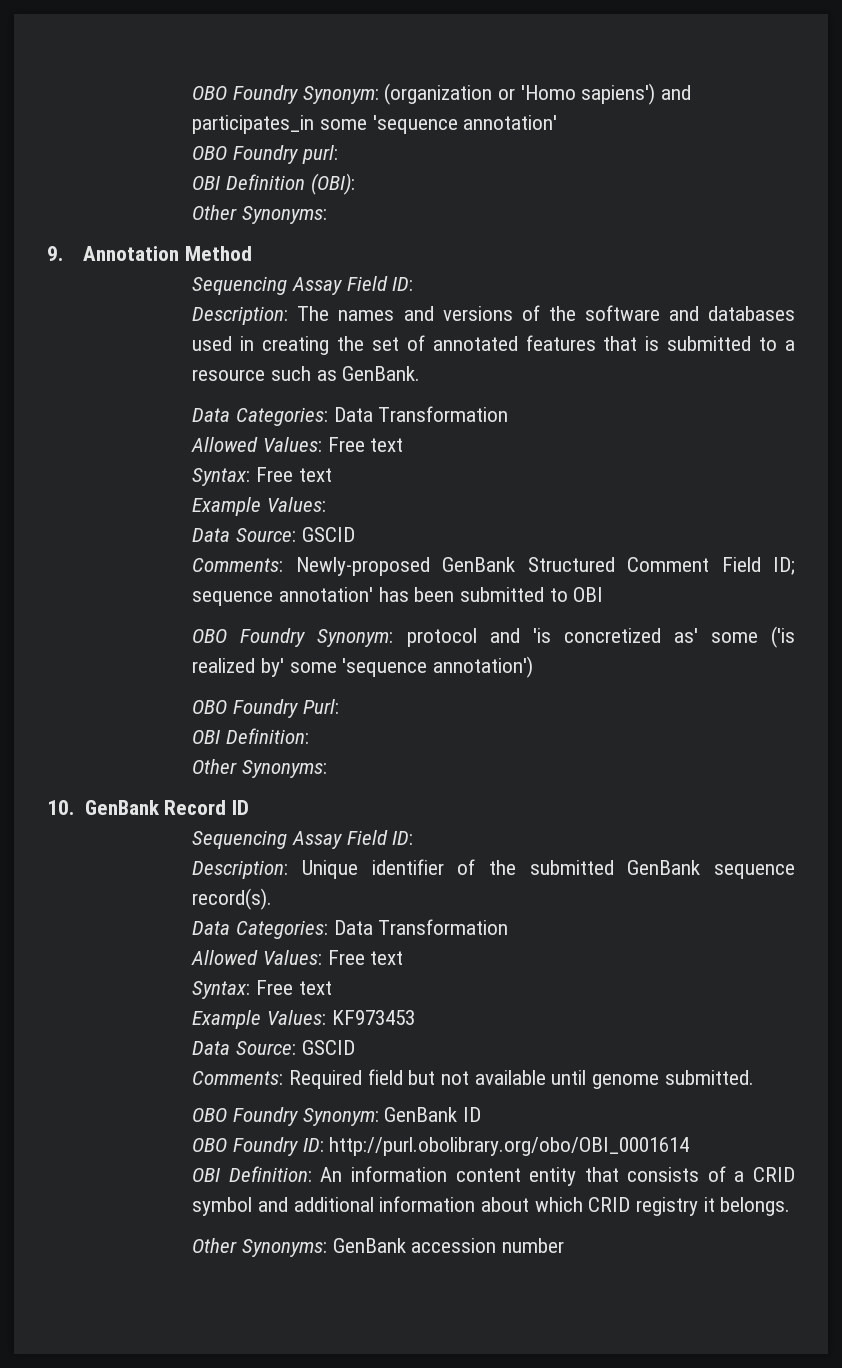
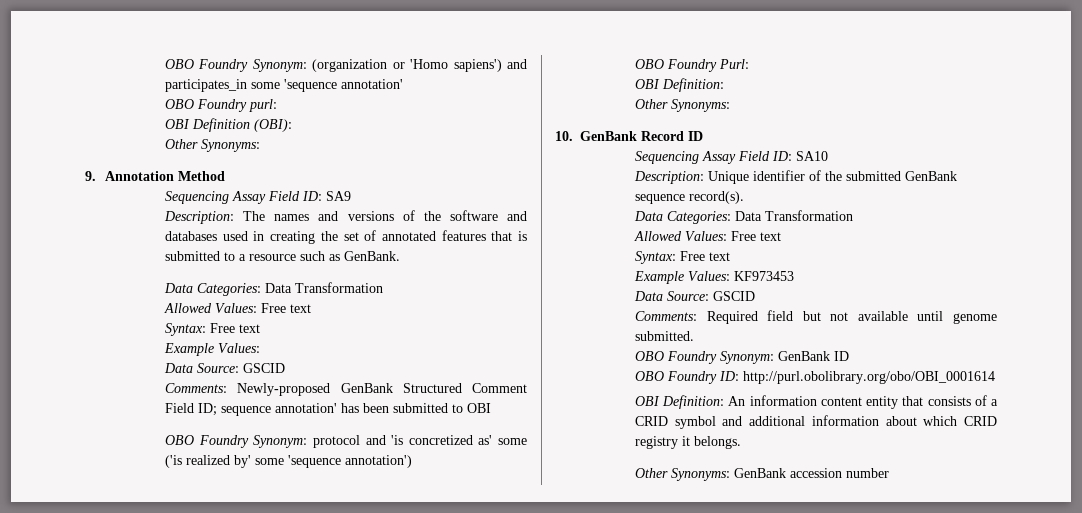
  9. Annotation Method
- Sequencing Assay Field ID:
+ Sequencing Assay Field ID: SA9
  10. GenBank Record ID
- Sequencing Assay Field ID:
+ Sequencing Assay Field ID: SA10

